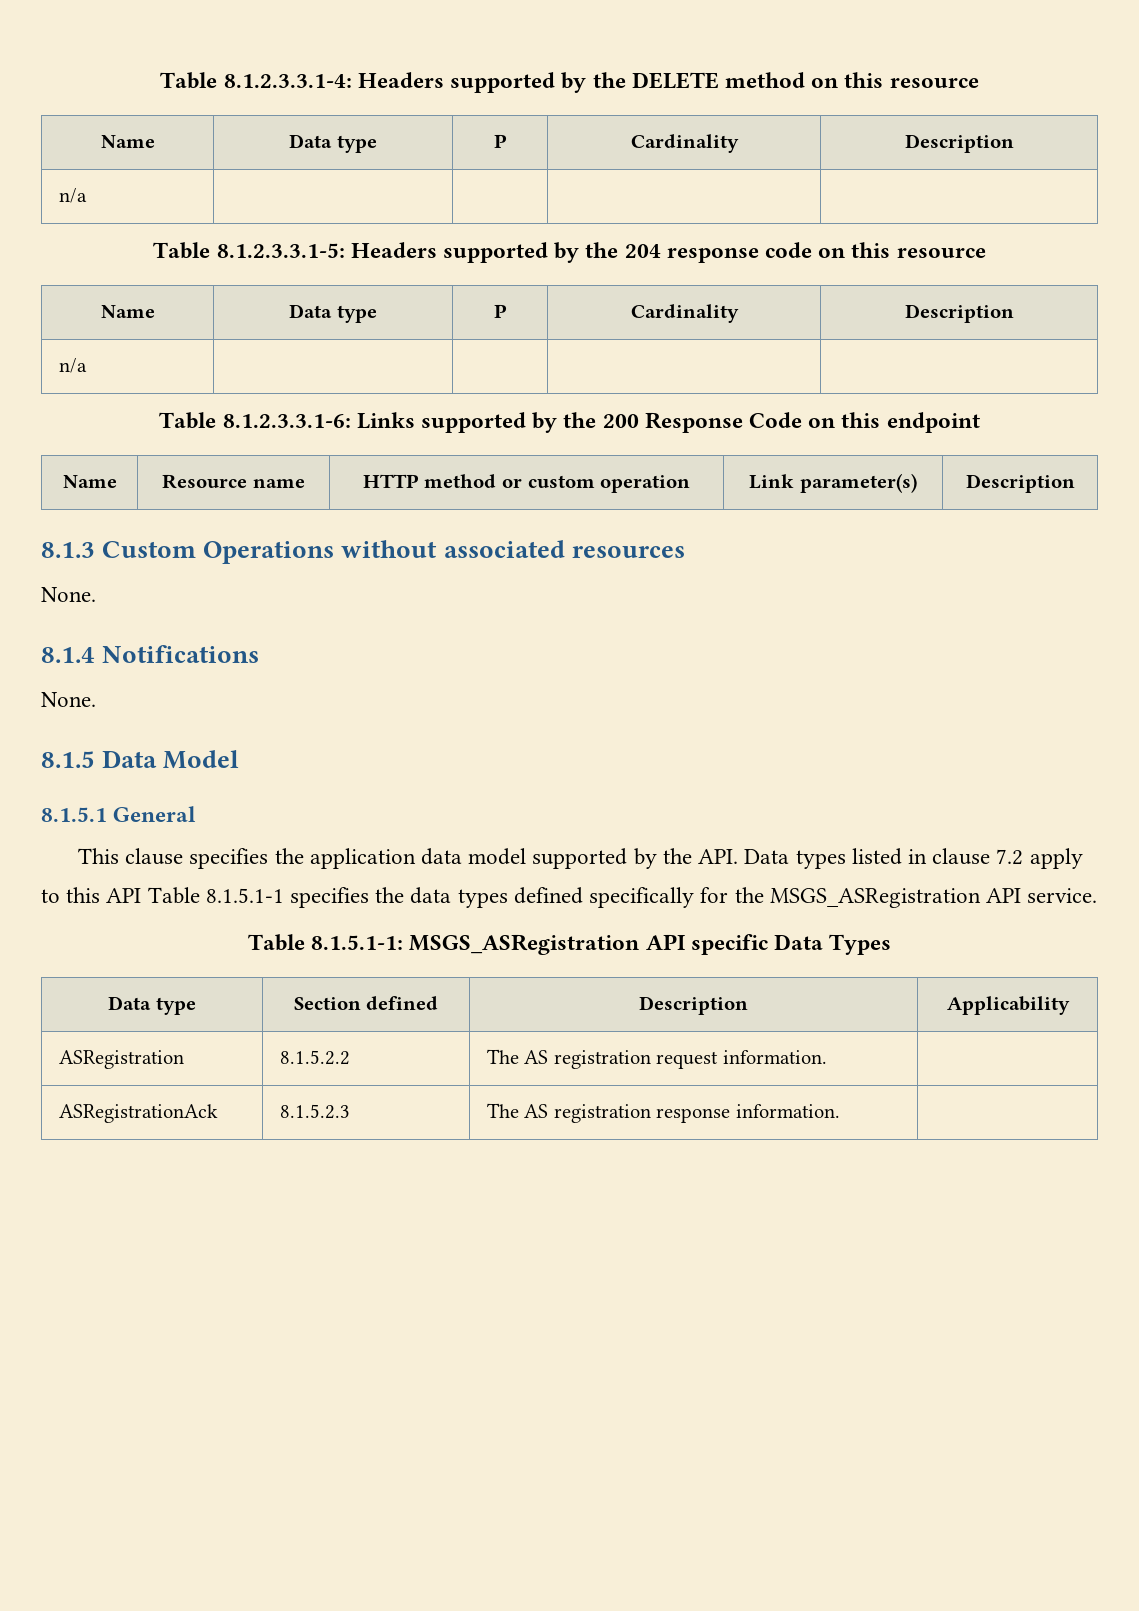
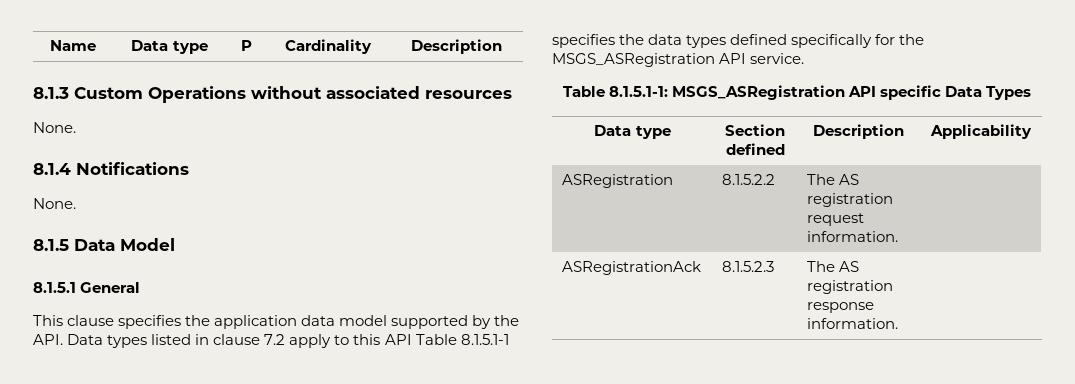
- Table 8.1.2.3.3.1-4: Headers supported by the DELETE method on this resource
  Name | Data type | P | Cardinality | Description
- n/a | | | |
- Table 8.1.2.3.3.1-5: Headers supported by the 204 response code on this resource
- Name | Data type | P | Cardinality | Description
- n/a | | | |
- Table 8.1.2.3.3.1-6: Links supported by the 200 Response Code on this endpoint
- Name | Resource name | HTTP method or custom operation | Link parameter(s) | Description

